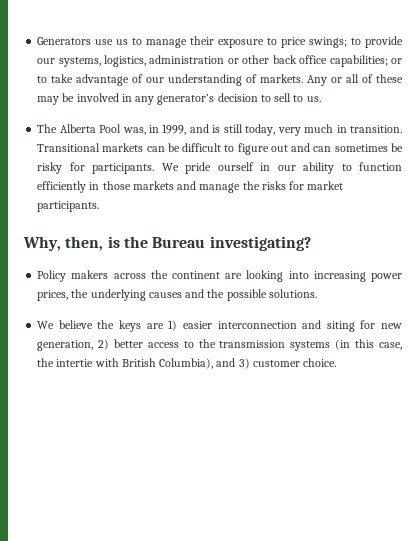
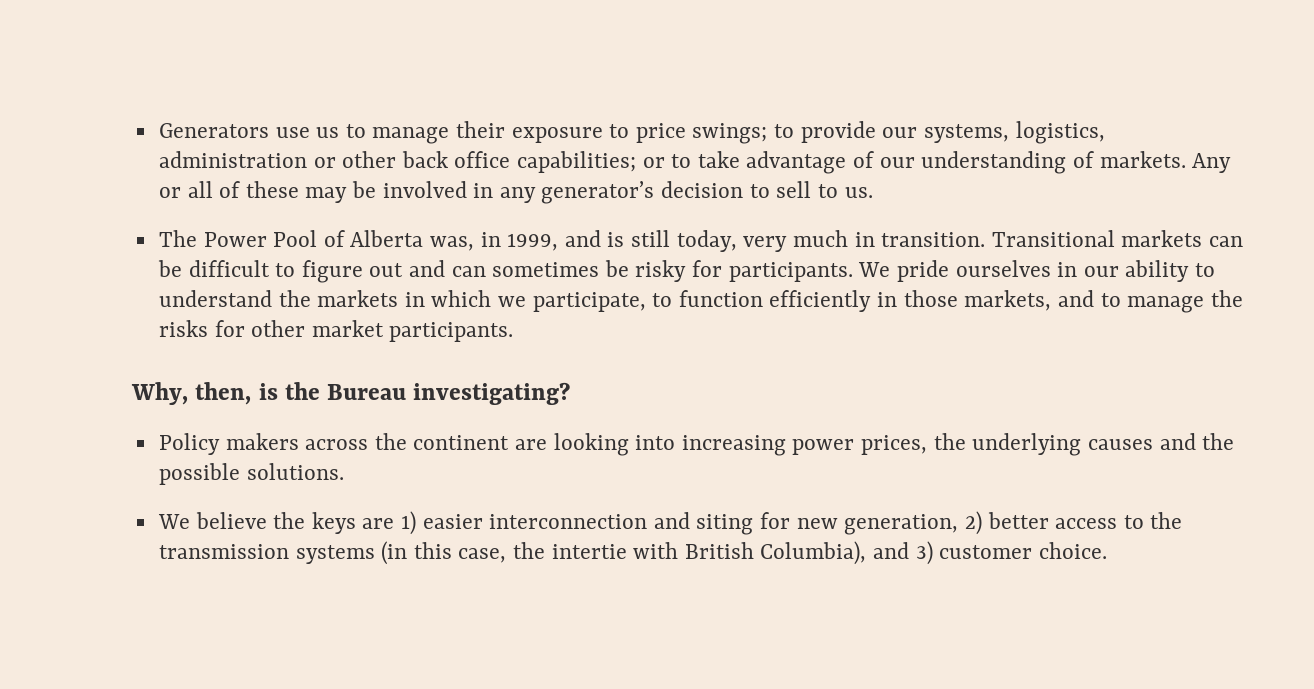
- The Alberta Pool was, in 1999, and is still today, very much in transition.
+ The Power Pool of Alberta was, in 1999, and is still today, very much in transition.
- We pride ourself in our ability to function efficiently in those markets and manage the risks for market participants.
+ We pride ourselves in our ability to understand the markets in which we participate, to function efficiently in those markets, and to manage the risks for other market participants.

